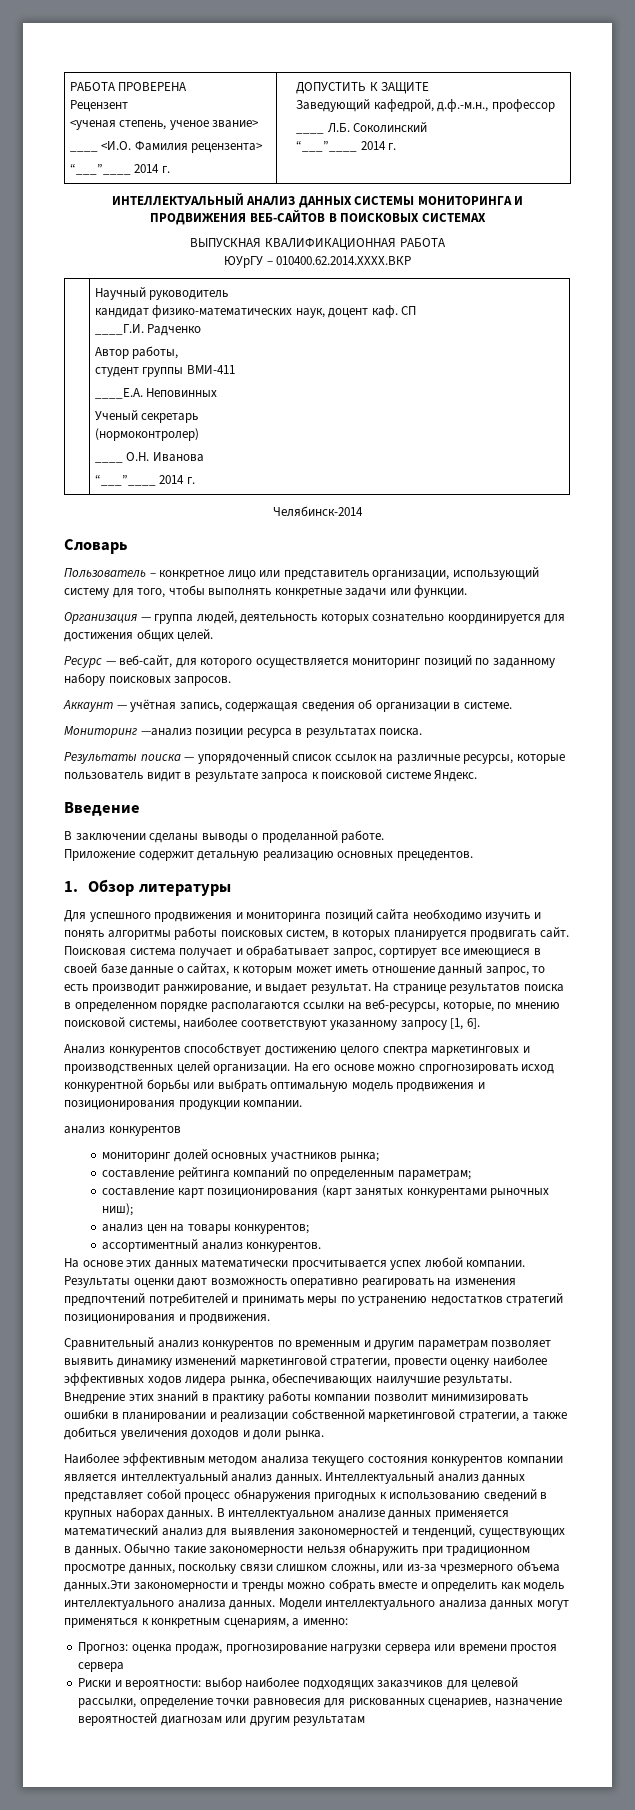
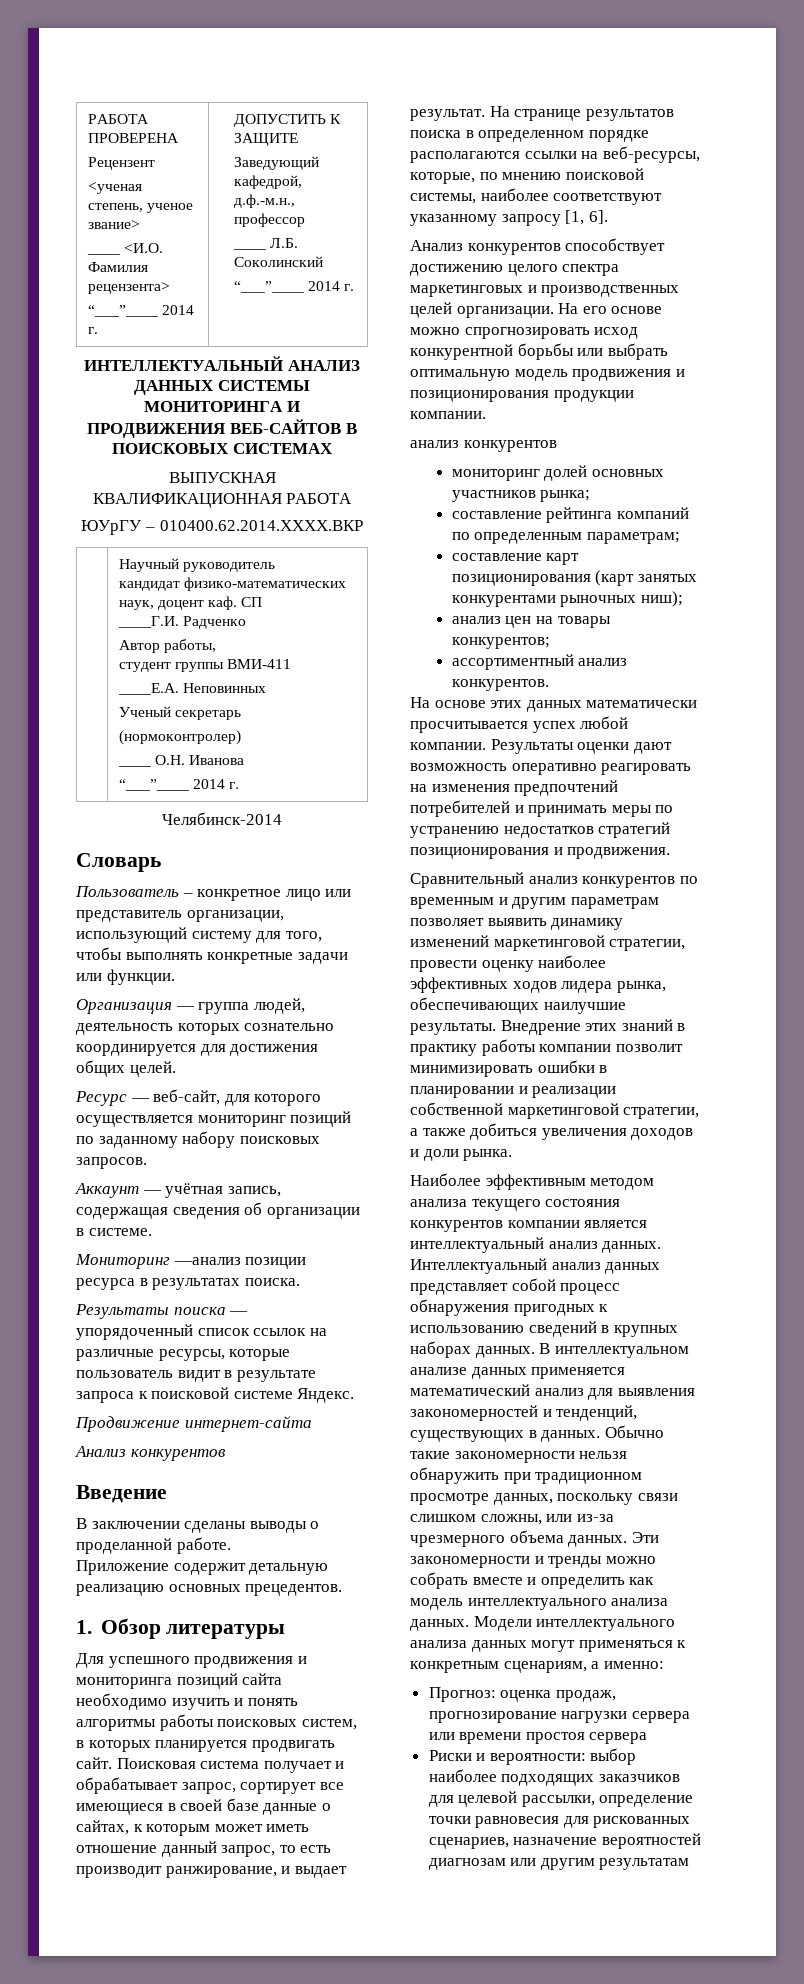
+ Продвижение интернет-сайта
+ Анализ конкурентов
- Обычно такие закономерности нельзя обнаружить при традиционном просмотре данных, поскольку связи слишком сложны, или из-за чрезмерного объема данных.Эти закономерности и тренды можно собрать вместе и определить как модель интеллектуального анализа данных.
+ Обычно такие закономерности нельзя обнаружить при традиционном просмотре данных, поскольку связи слишком сложны, или из-за чрезмерного объема данных. Эти закономерности и тренды можно собрать вместе и определить как модель интеллектуального анализа данных.

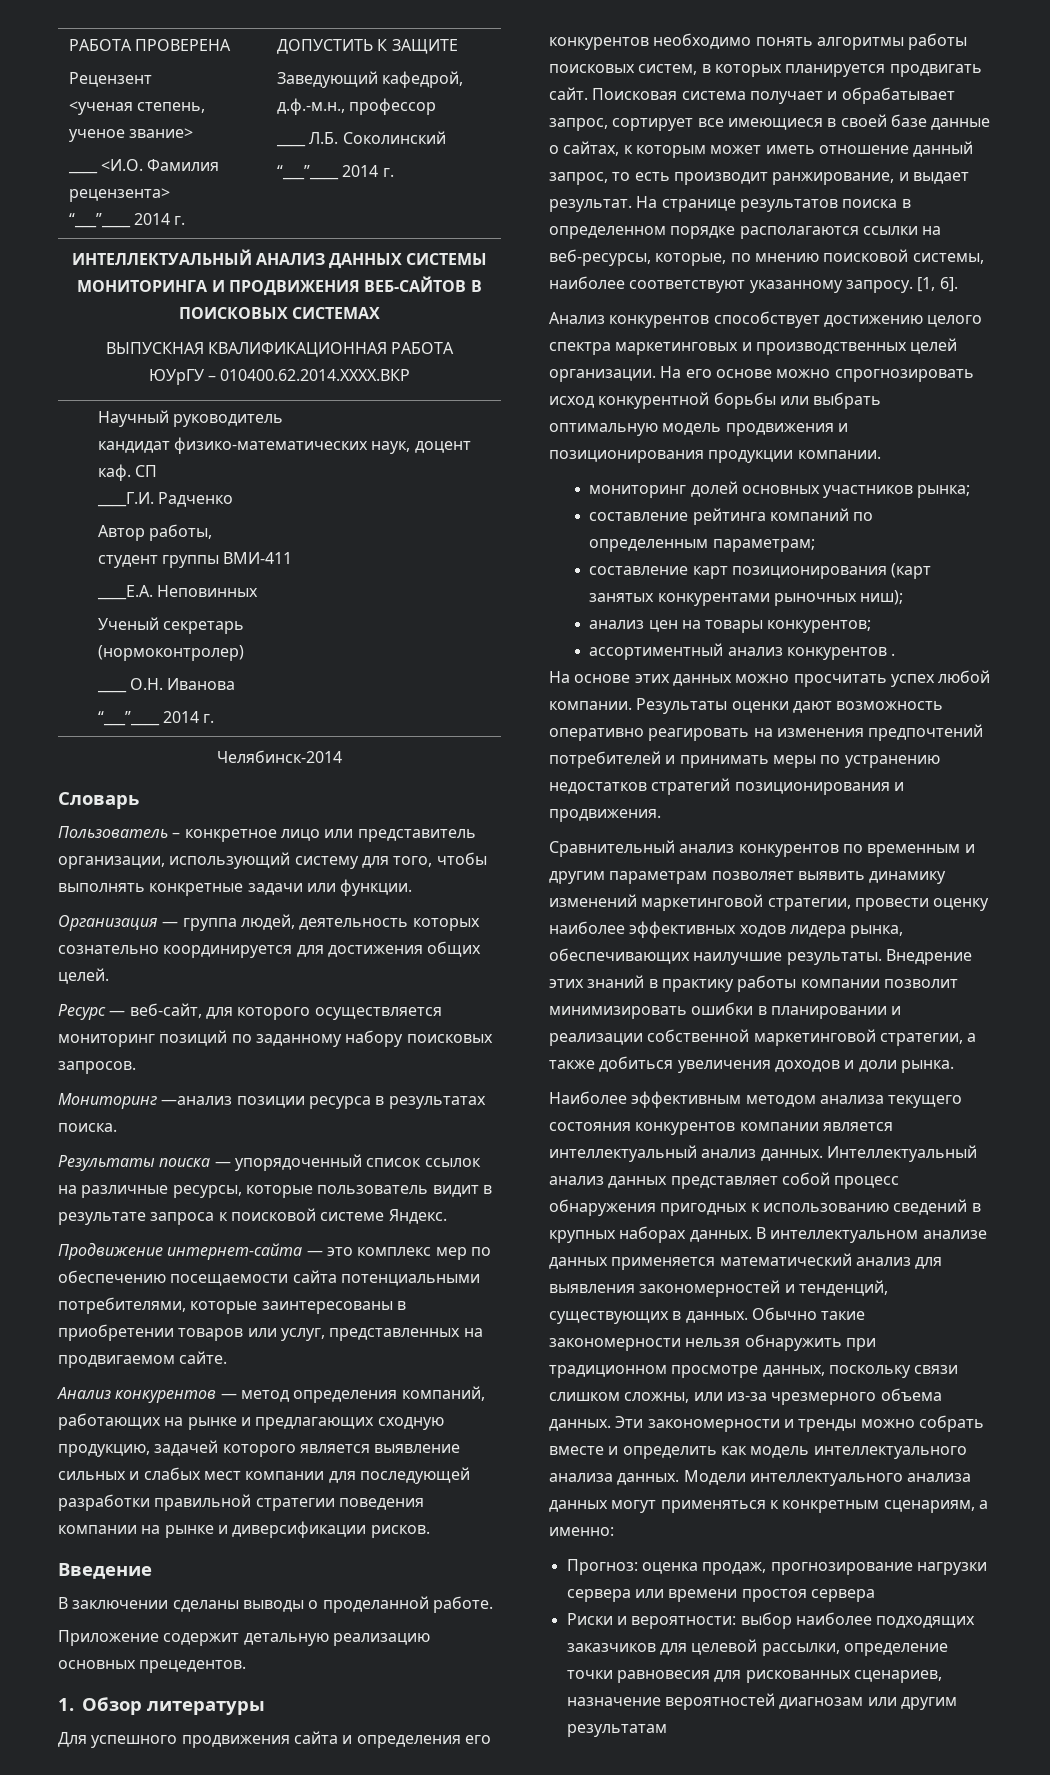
- Аккаунт — учётная запись, содержащая сведения об организации в системе.
- Продвижение интернет-сайта
- Анализ конкурентов
+ Продвижение интернет-сайта — это комплекс мер по обеспечению посещаемости сайта потенциальными потребителями, которые заинтересованы в приобретении товаров или услуг, представленных на продвигаемом сайте.
+ Анализ конкурентов — метод определения компаний, работающих на рынке и предлагающих сходную продукцию, задачей которого является выявление сильных и слабых мест компании для последующей разработки правильной стратегии поведения компании на рынке и диверсификации рисков.
- Для успешного продвижения и мониторинга позиций сайта необходимо изучить и понять алгоритмы работы поисковых систем, в которых планируется продвигать сайт.
+ Для успешного продвижения сайта и определения его конкурентов необходимо понять алгоритмы работы поисковых систем, в которых планируется продвигать сайт.
- На странице результатов поиска в определенном порядке располагаются ссылки на веб-ресурсы, которые, по мнению поисковой системы, наиболее соответствуют указанному запросу [1, 6].
+ На странице результатов поиска в определенном порядке располагаются ссылки на веб-ресурсы, которые, по мнению поисковой системы, наиболее соответствуют указанному запросу. [1, 6].
  На его основе можно спрогнозировать исход конкурентной борьбы или выбрать оптимальную модель продвижения и позиционирования продукции компании.
- анализ конкурентов
- ассортиментный анализ конкурентов.
+ ассортиментный анализ конкурентов .
- На основе этих данных математически просчитывается успех любой компании.
+ На основе этих данных можно просчитать успех любой компании.

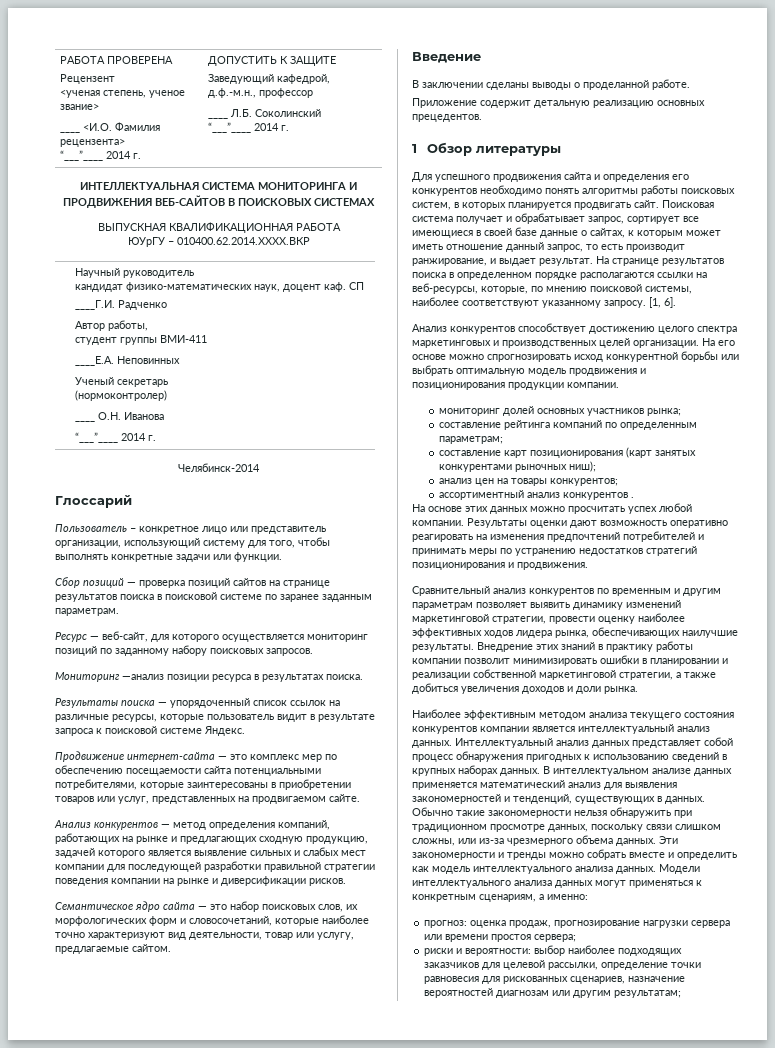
- ИНТЕЛЛЕКТУАЛЬНЫЙ АНАЛИЗ ДАННЫХ СИСТЕМЫ МОНИТОРИНГА И ПРОДВИЖЕНИЯ ВЕБ-САЙТОВ В ПОИСКОВЫХ СИСТЕМАХ
+ ИНТЕЛЛЕКТУАЛЬНАЯ СИСТЕМА МОНИТОРИНГА И ПРОДВИЖЕНИЯ ВЕБ-САЙТОВ В ПОИСКОВЫХ СИСТЕМАХ
- Словарь
+ Глоссарий
- Организация — группа людей, деятельность которых сознательно координируется для достижения общих целей.
+ Сбор позиций — проверка позиций сайтов на странице результатов поиска в поисковой системе по заранее заданным параметрам.
+ Семантическое ядро сайта — это набор поисковых слов, их морфологических форм и словосочетаний, которые наиболее точно характеризуют вид деятельности, товар или услугу, предлагаемые сайтом.
- 1. Обзор литературы
+ 1 Обзор литературы
- Прогноз: оценка продаж, прогнозирование нагрузки сервера или времени простоя сервера
- Риски и вероятности: выбор наиболее подходящих заказчиков для целевой рассылки, определение точки равновесия для рискованных сценариев, назначение вероятностей диагнозам или другим результатам
+ прогноз: оценка продаж, прогнозирование нагрузки сервера или времени простоя сервера;
+ риски и вероятности: выбор наиболее подходящих заказчиков для целевой рассылки, определение точки равновесия для рискованных сценариев, назначение вероятностей диагнозам или другим результатам;

